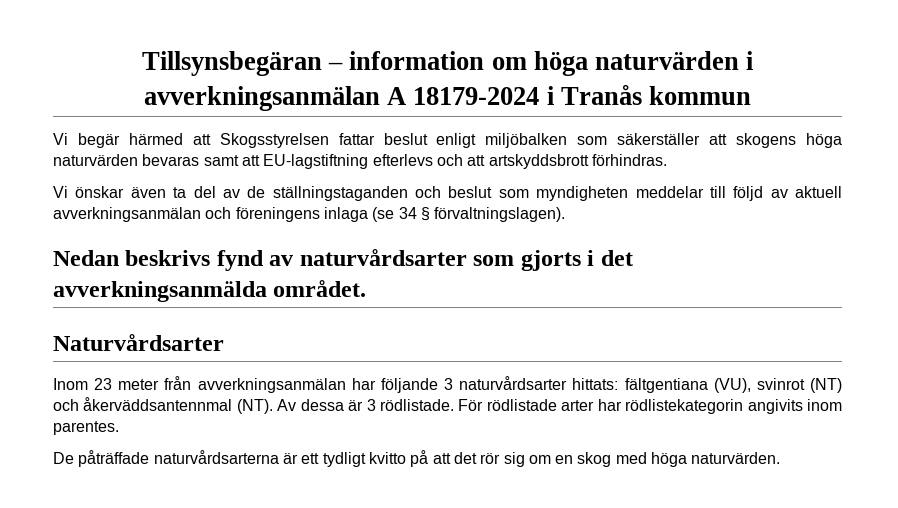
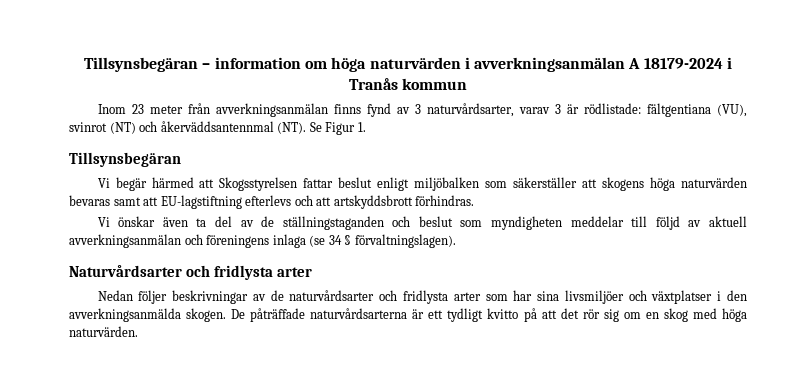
+ Inom 23 meter från avverkningsanmälan finns fynd av 3 naturvårdsarter, varav 3 är rödlistade: fältgentiana (VU), svinrot (NT) och åkerväddsantennmal (NT). Se Figur 1.
+ Tillsynsbegäran
- Nedan beskrivs fynd av naturvårdsarter som gjorts i det avverkningsanmälda området.
- Naturvårdsarter
- Inom 23 meter från avverkningsanmälan har följande 3 naturvårdsarter hittats: fältgentiana (VU), svinrot (NT) och åkerväddsantennmal (NT). Av dessa är 3 rödlistade. För rödlistade arter har rödlistekategorin angivits inom parentes.
- De påträffade naturvårdsarterna är ett tydligt kvitto på att det rör sig om en skog med höga naturvärden.
+ Naturvårdsarter och fridlysta arter
+ Nedan följer beskrivningar av de naturvårdsarter och fridlysta arter som har sina livsmiljöer och växtplatser i den avverkningsanmälda skogen. De påträffade naturvårdsarterna är ett tydligt kvitto på att det rör sig om en skog med höga naturvärden.

